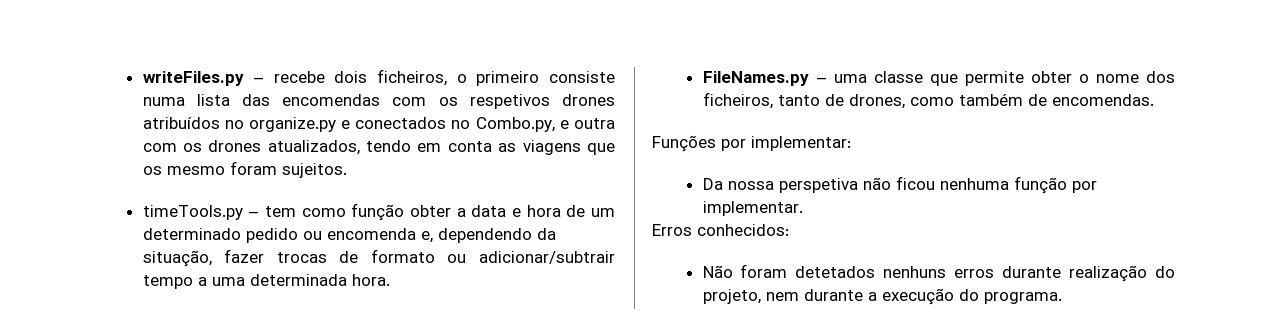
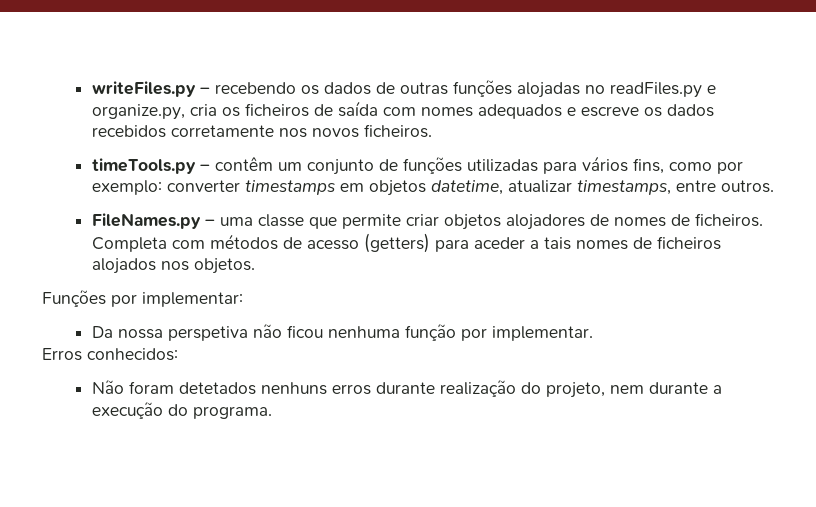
- writeFiles.py – recebe dois ficheiros, o primeiro consiste numa lista das encomendas com os respetivos drones atribuídos no organize.py e conectados no Combo.py, e outra com os drones atualizados, tendo em conta as viagens que os mesmo foram sujeitos.
- timeTools.py – tem como função obter a data e hora de um determinado pedido ou encomenda e, dependendo da situação, fazer trocas de formato ou adicionar/subtrair tempo a uma determinada hora.
+ writeFiles.py – recebendo os dados de outras funções alojadas no readFiles.py e organize.py, cria os ficheiros de saída com nomes adequados e escreve os dados recebidos corretamente nos novos ficheiros.
+ timeTools.py – contêm um conjunto de funções utilizadas para vários fins, como por exemplo: converter timestamps em objetos datetime, atualizar timestamps, entre outros.
- FileNames.py – uma classe que permite obter o nome dos ficheiros, tanto de drones, como também de encomendas.
+ FileNames.py – uma classe que permite criar objetos alojadores de nomes de ficheiros. Completa com métodos de acesso (getters) para aceder a tais nomes de ficheiros alojados nos objetos.

